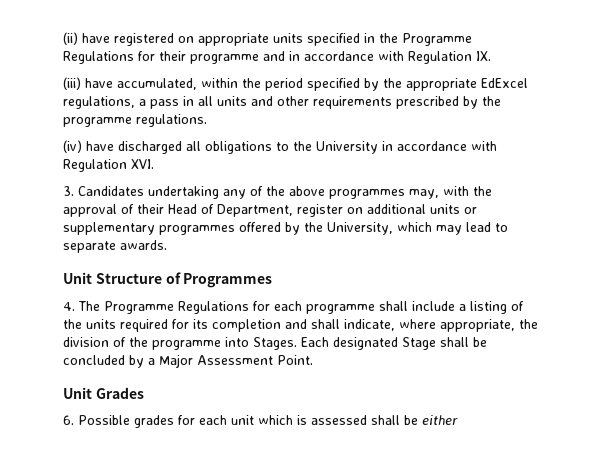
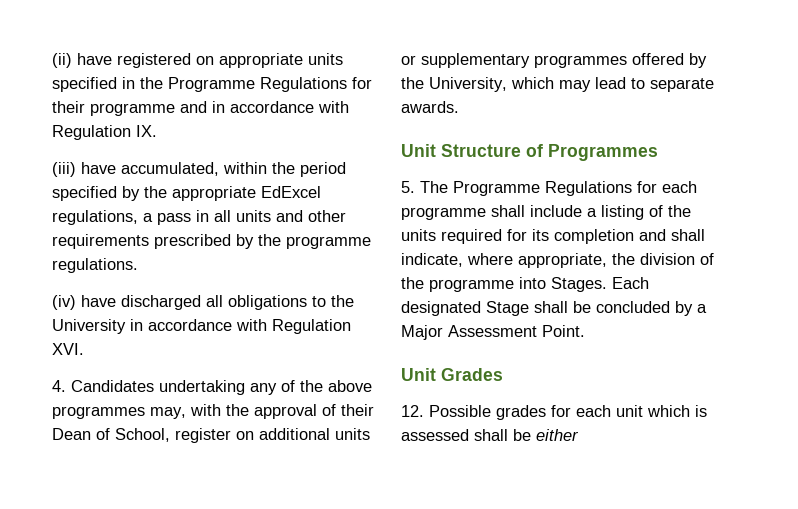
- 3. Candidates undertaking any of the above programmes may, with the approval of their Head of Department, register on additional units or supplementary programmes offered by the University, which may lead to separate awards.
+ 4. Candidates undertaking any of the above programmes may, with the approval of their Dean of School, register on additional units or supplementary programmes offered by the University, which may lead to separate awards.
- 4. The Programme Regulations for each programme shall include a listing of the units required for its completion and shall indicate, where appropriate, the division of the programme into Stages.
+ 5. The Programme Regulations for each programme shall include a listing of the units required for its completion and shall indicate, where appropriate, the division of the programme into Stages.
- 6. Possible grades for each unit which is assessed shall be either
+ 12. Possible grades for each unit which is assessed shall be either

